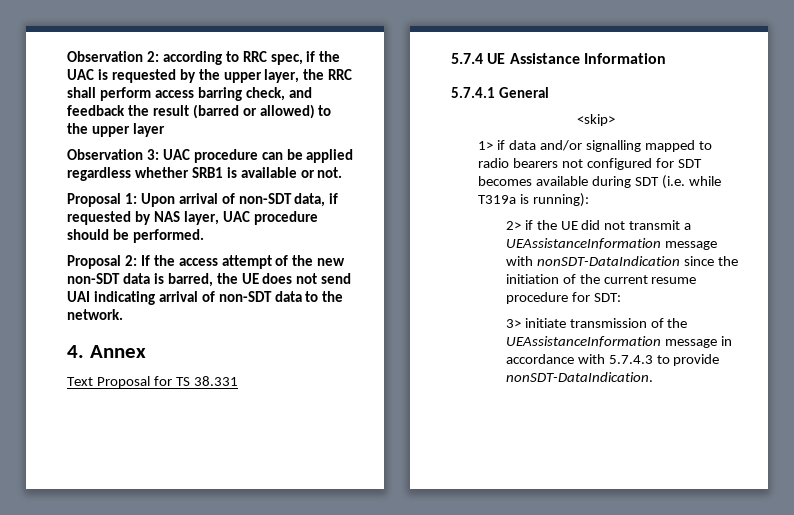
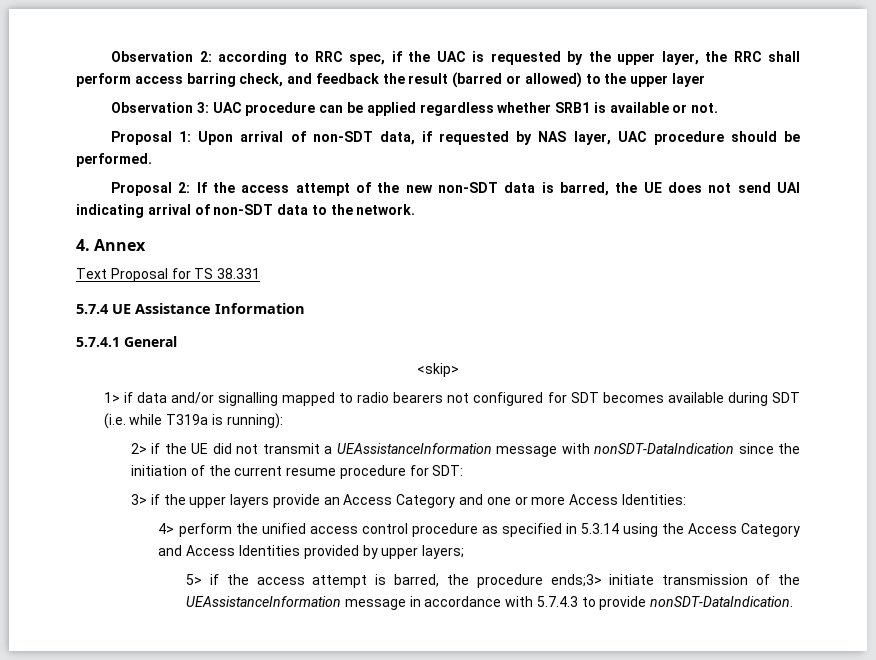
- 3> initiate transmission of the UEAssistanceInformation message in accordance with 5.7.4.3 to provide nonSDT-DataIndication.
+ 3> if the upper layers provide an Access Category and one or more Access Identities:
+ 4> perform the unified access control procedure as specified in 5.3.14 using the Access Category and Access Identities provided by upper layers;
+ 5> if the access attempt is barred, the procedure ends;3> initiate transmission of the UEAssistanceInformation message in accordance with 5.7.4.3 to provide nonSDT-DataIndication.

